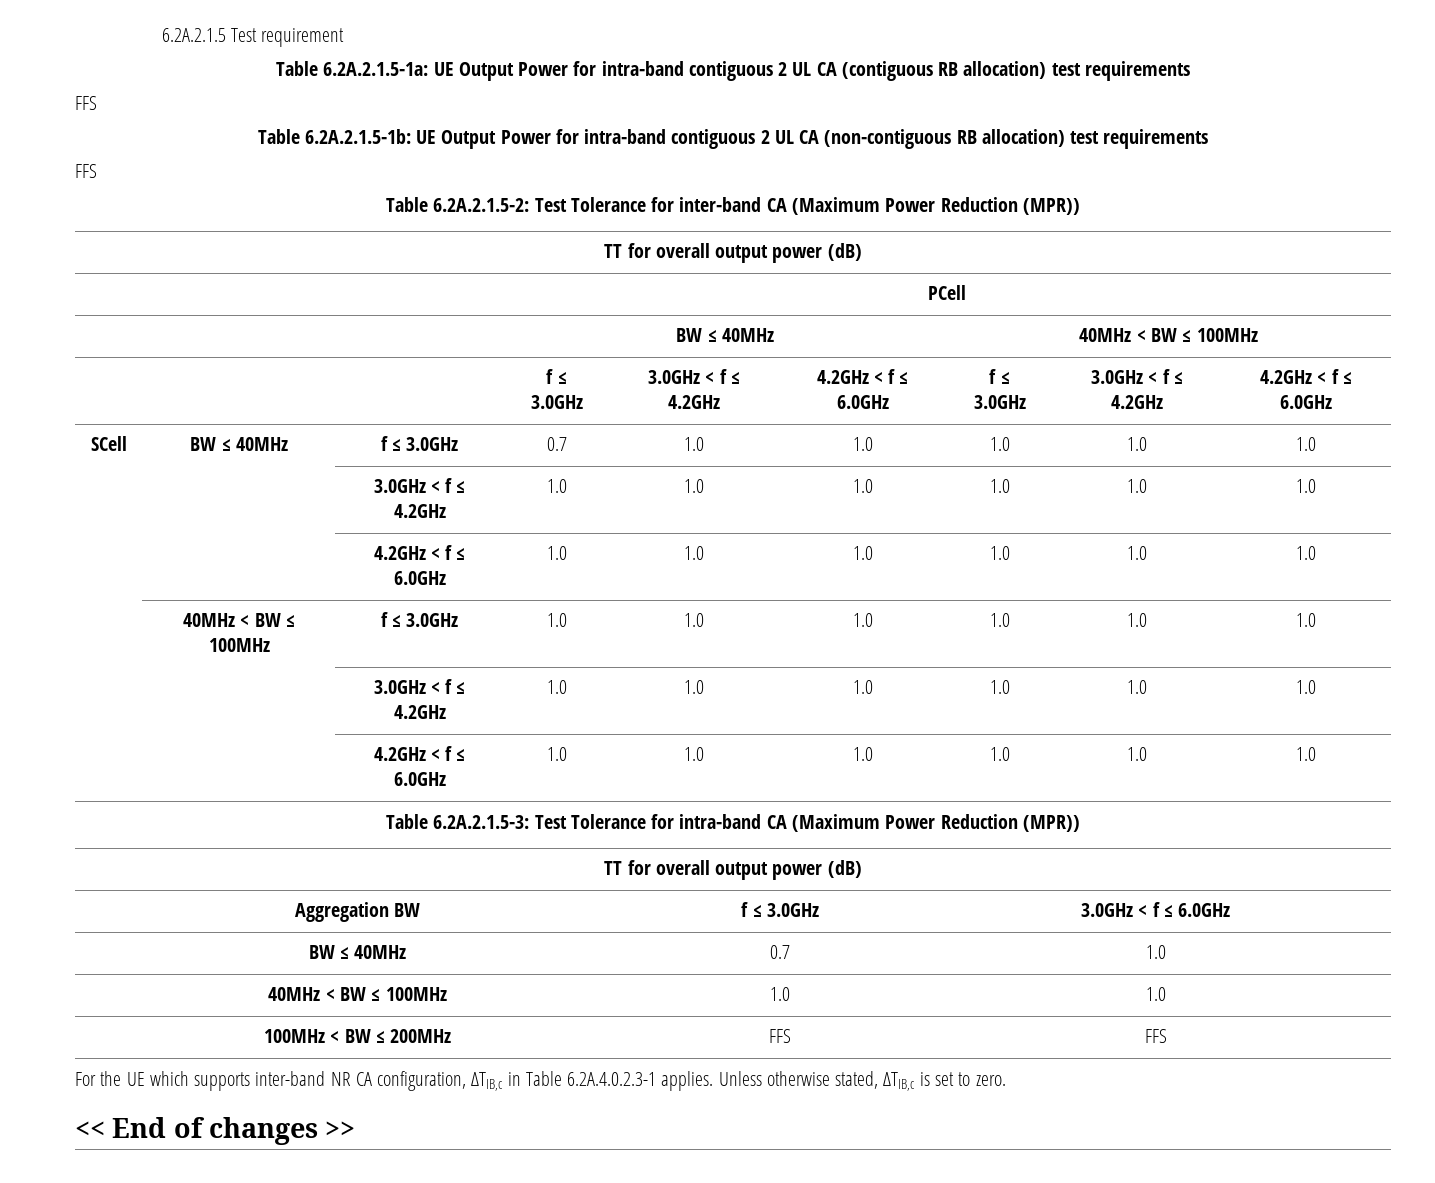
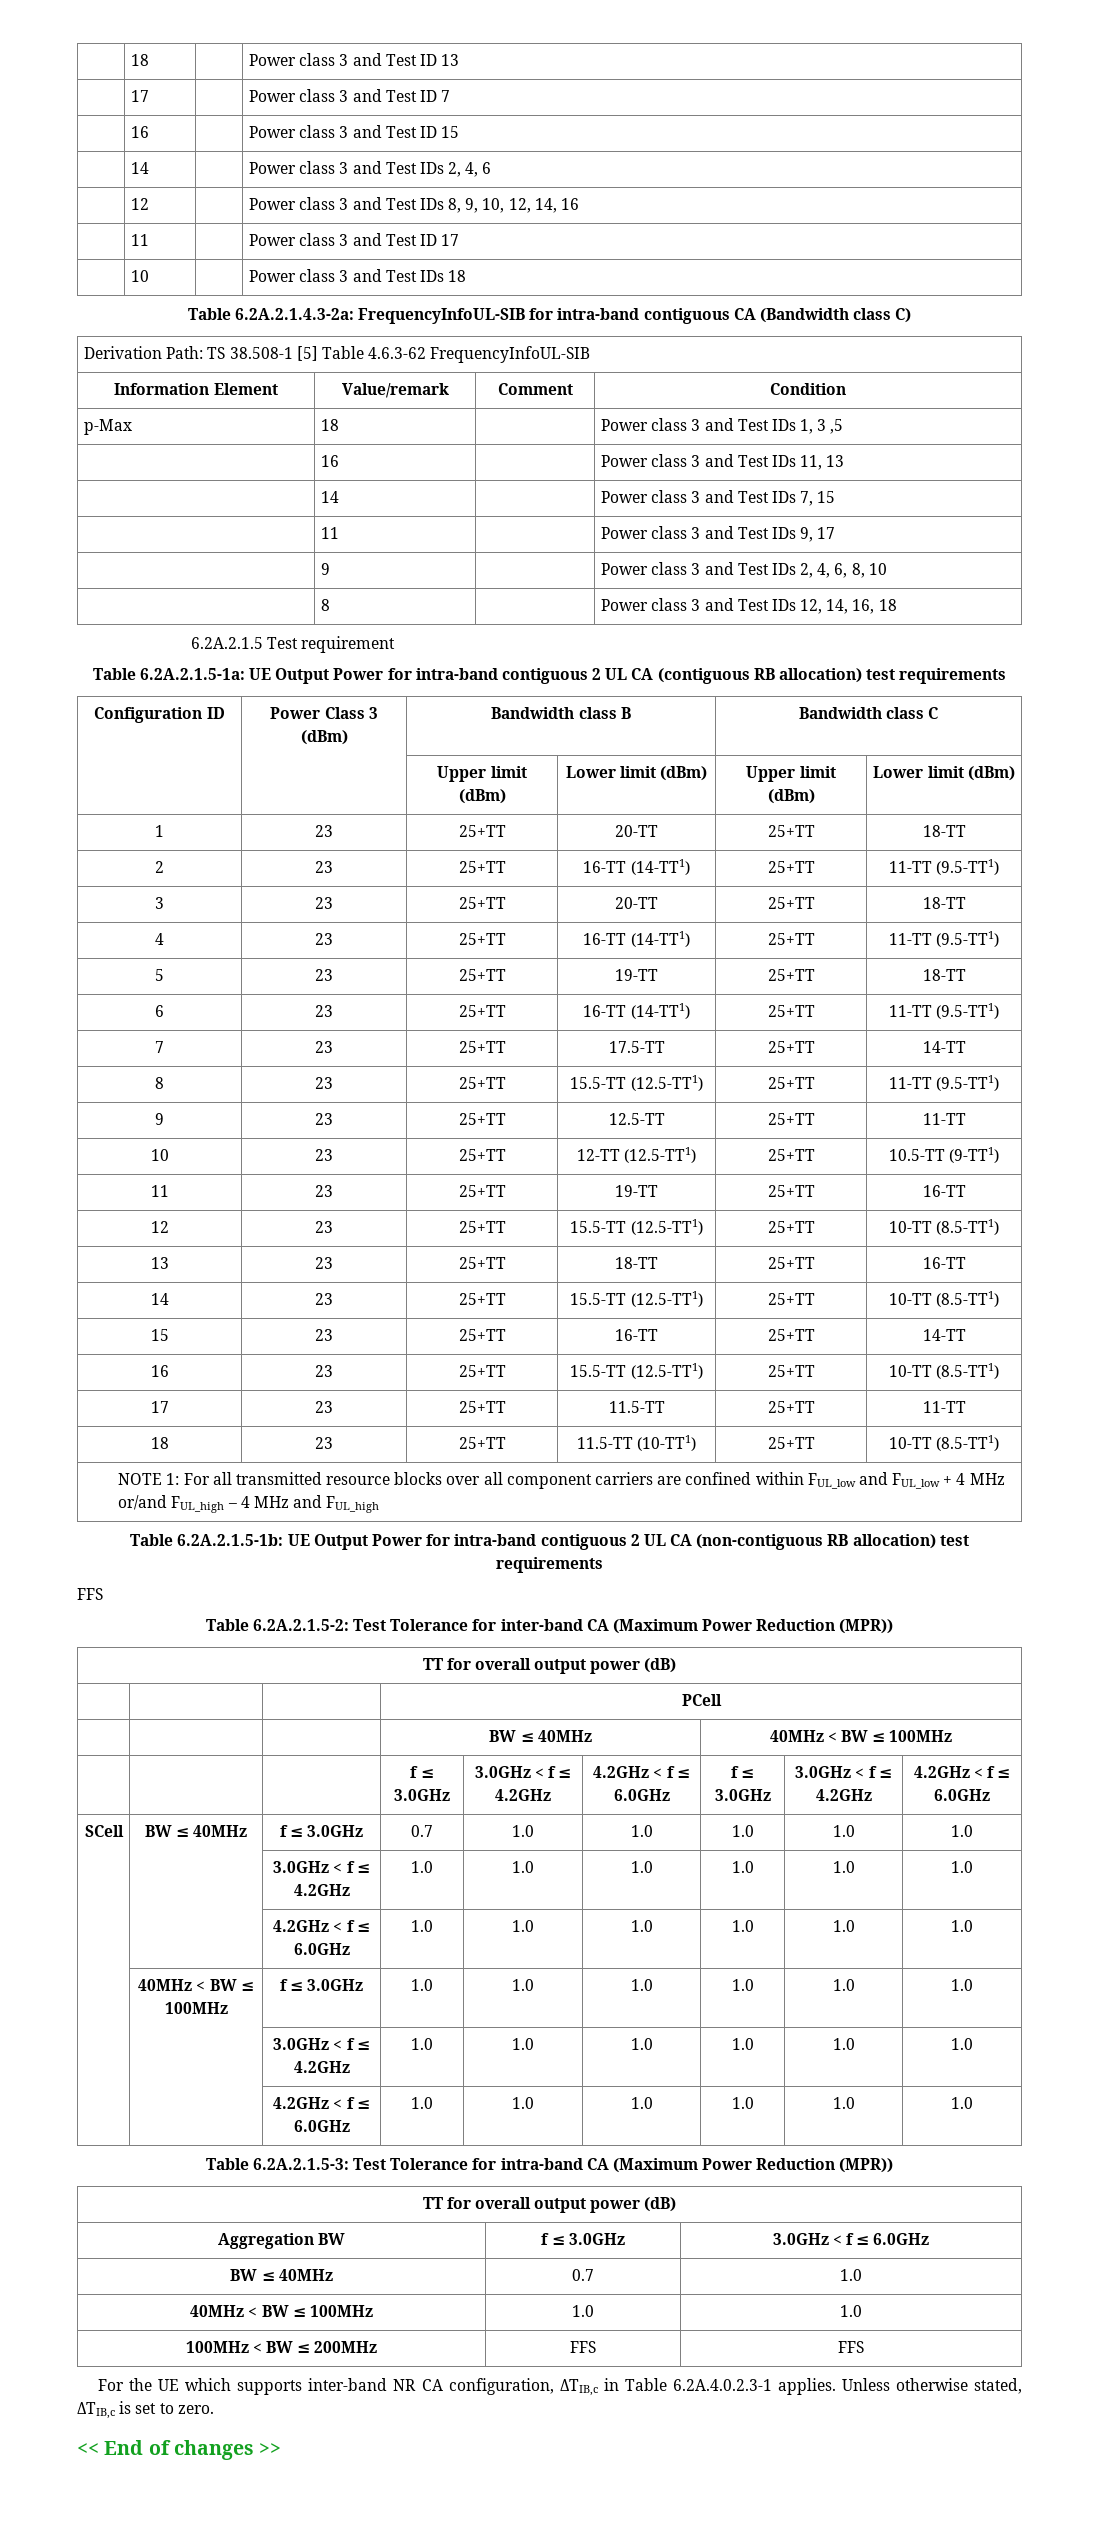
+ | 18 | | Power class 3 and Test ID 13
+ | 17 | | Power class 3 and Test ID 7
+ | 16 | | Power class 3 and Test ID 15
+ | 14 | | Power class 3 and Test IDs 2, 4, 6
+ | 12 | | Power class 3 and Test IDs 8, 9, 10, 12, 14, 16
+ | 11 | | Power class 3 and Test ID 17
+ | 10 | | Power class 3 and Test IDs 18
+ Table 6.2A.2.1.4.3-2a: FrequencyInfoUL-SIB for intra-band contiguous CA (Bandwidth class C)
+ Derivation Path: TS 38.508-1 [5] Table 4.6.3-62 FrequencyInfoUL-SIB
+ Information Element | Value/remark | Comment | Condition
+ p-Max | 18 | | Power class 3 and Test IDs 1, 3 ,5
+ | 16 | | Power class 3 and Test IDs 11, 13
+ | 14 | | Power class 3 and Test IDs 7, 15
+ | 11 | | Power class 3 and Test IDs 9, 17
+ | 9 | | Power class 3 and Test IDs 2, 4, 6, 8, 10
+ | 8 | | Power class 3 and Test IDs 12, 14, 16, 18
  Table 6.2A.2.1.5-1a: UE Output Power for intra-band contiguous 2 UL CA (contiguous RB allocation) test requirements
- FFS
+ Configuration ID | Power Class 3 (dBm) | Bandwidth class B | Bandwidth class C
+ | | Upper limit (dBm) | Lower limit (dBm) | Upper limit (dBm) | Lower limit (dBm)
+ 1 | 23 | 25+TT | 20-TT | 25+TT | 18-TT
+ 2 | 23 | 25+TT | 16-TT (14-TT1) | 25+TT | 11-TT (9.5-TT1)
+ 3 | 23 | 25+TT | 20-TT | 25+TT | 18-TT
+ 4 | 23 | 25+TT | 16-TT (14-TT1) | 25+TT | 11-TT (9.5-TT1)
+ 5 | 23 | 25+TT | 19-TT | 25+TT | 18-TT
+ 6 | 23 | 25+TT | 16-TT (14-TT1) | 25+TT | 11-TT (9.5-TT1)
+ 7 | 23 | 25+TT | 17.5-TT | 25+TT | 14-TT
+ 8 | 23 | 25+TT | 15.5-TT (12.5-TT1) | 25+TT | 11-TT (9.5-TT1)
+ 9 | 23 | 25+TT | 12.5-TT | 25+TT | 11-TT
+ 10 | 23 | 25+TT | 12-TT (12.5-TT1) | 25+TT | 10.5-TT (9-TT1)
+ 11 | 23 | 25+TT | 19-TT | 25+TT | 16-TT
+ 12 | 23 | 25+TT | 15.5-TT (12.5-TT1) | 25+TT | 10-TT (8.5-TT1)
+ 13 | 23 | 25+TT | 18-TT | 25+TT | 16-TT
+ 14 | 23 | 25+TT | 15.5-TT (12.5-TT1) | 25+TT | 10-TT (8.5-TT1)
+ 15 | 23 | 25+TT | 16-TT | 25+TT | 14-TT
+ 16 | 23 | 25+TT | 15.5-TT (12.5-TT1) | 25+TT | 10-TT (8.5-TT1)
+ 17 | 23 | 25+TT | 11.5-TT | 25+TT | 11-TT
+ 18 | 23 | 25+TT | 11.5-TT (10-TT1) | 25+TT | 10-TT (8.5-TT1)
+ NOTE 1: For all transmitted resource blocks over all component carriers are confined within FUL_low and FUL_low + 4 MHz or/and FUL_high – 4 MHz and FUL_high

